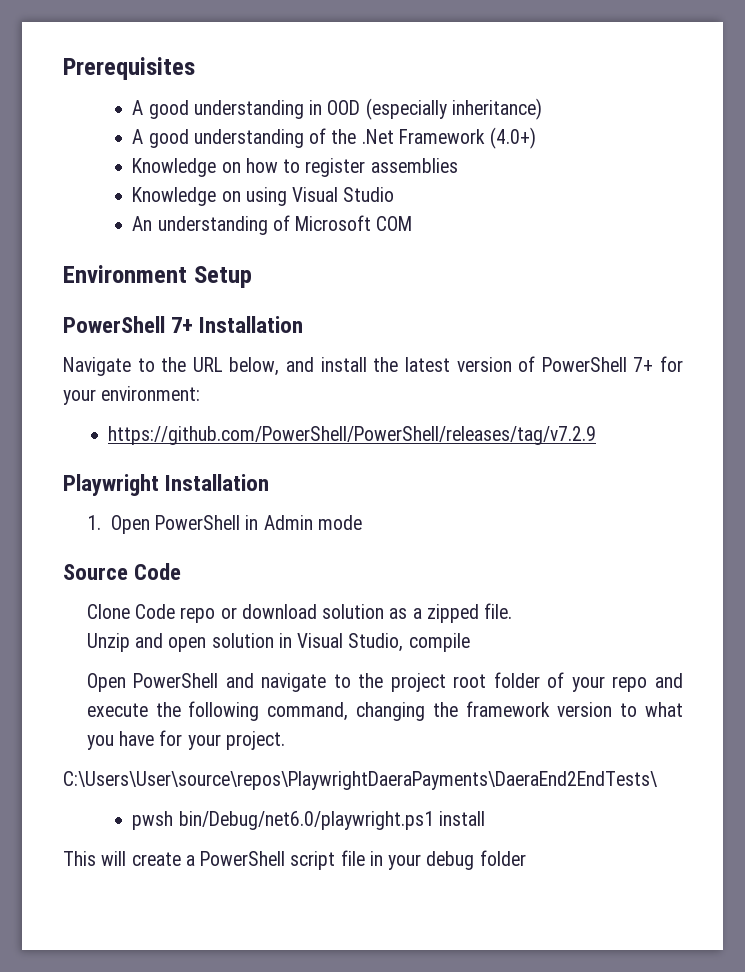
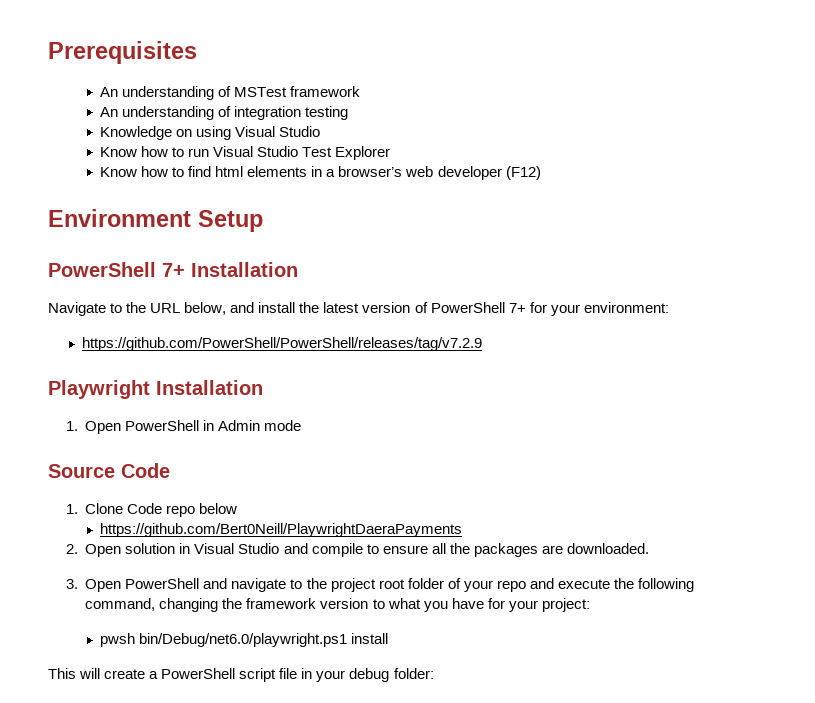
- A good understanding in OOD (especially inheritance)
- A good understanding of the .Net Framework (4.0+)
- Knowledge on how to register assemblies
+ An understanding of MSTest framework
+ An understanding of integration testing
- An understanding of Microsoft COM
+ Know how to run Visual Studio Test Explorer
+ Know how to find html elements in a browser’s web developer (F12)
- Clone Code repo or download solution as a zipped file.
- Unzip and open solution in Visual Studio, compile
- Open PowerShell and navigate to the project root folder of your repo and execute the following command, changing the framework version to what you have for your project.
- C:\Users\User\source\repos\PlaywrightDaeraPayments\DaeraEnd2EndTests\
+ 1. Clone Code repo below
+ https://github.com/Bert0Neill/PlaywrightDaeraPayments
+ 2. Open solution in Visual Studio and compile to ensure all the packages are downloaded.
+ 3. Open PowerShell and navigate to the project root folder of your repo and execute the following command, changing the framework version to what you have for your project:
- This will create a PowerShell script file in your debug folder
+ This will create a PowerShell script file in your debug folder:

